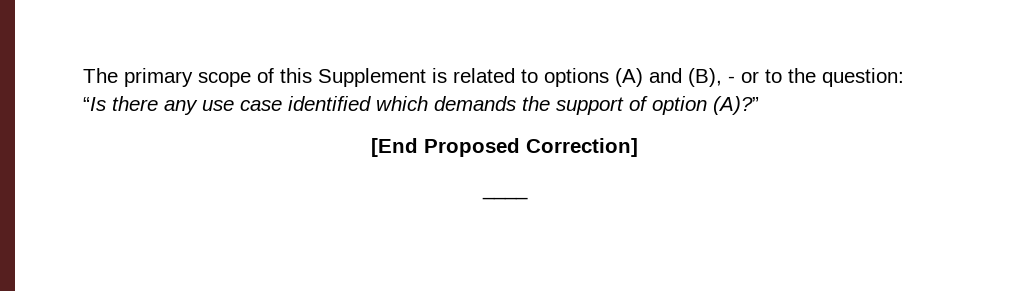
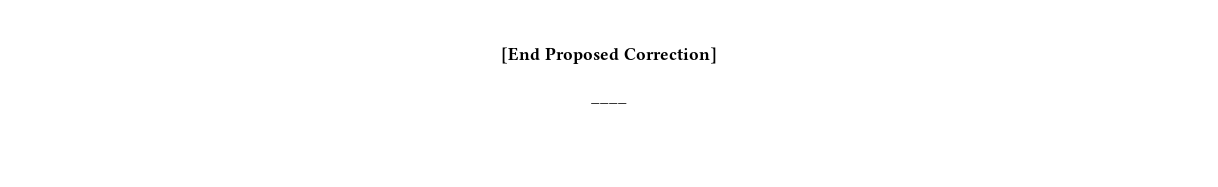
- The primary scope of this Supplement is related to options (A) and (B), - or to the question: “Is there any use case identified which demands the support of option (A)?”

